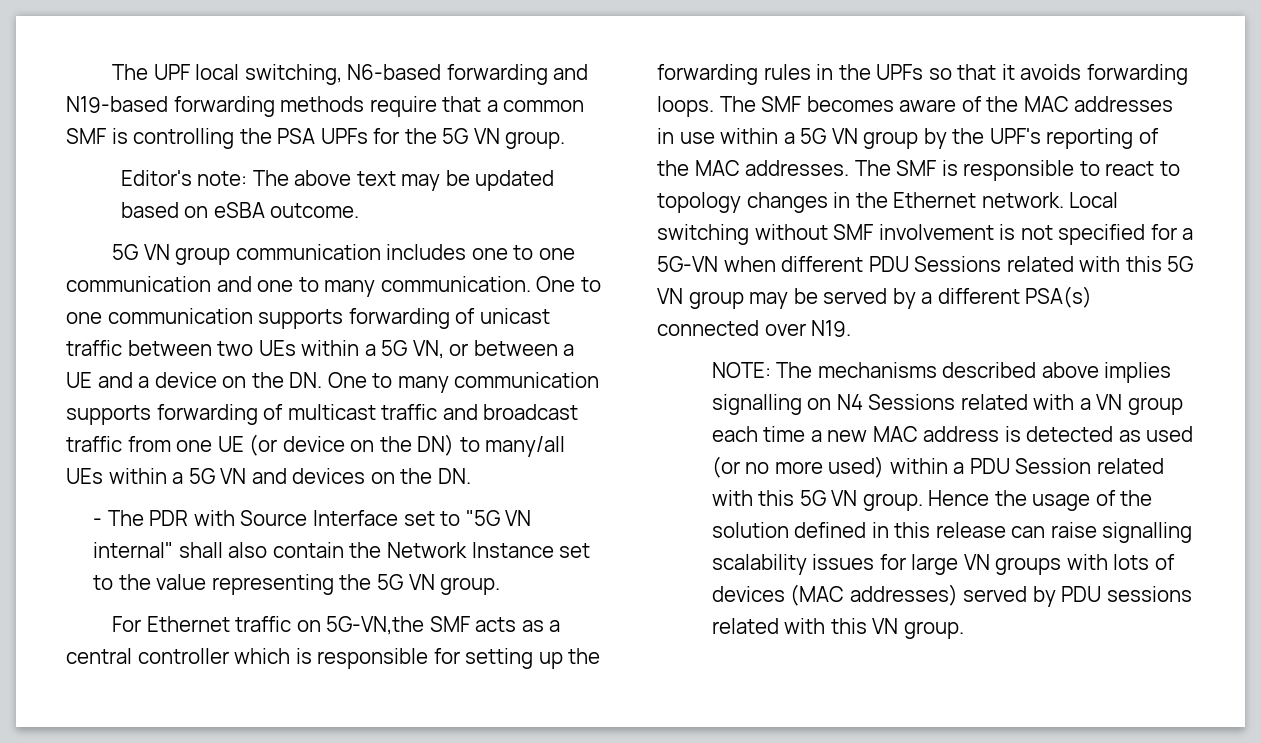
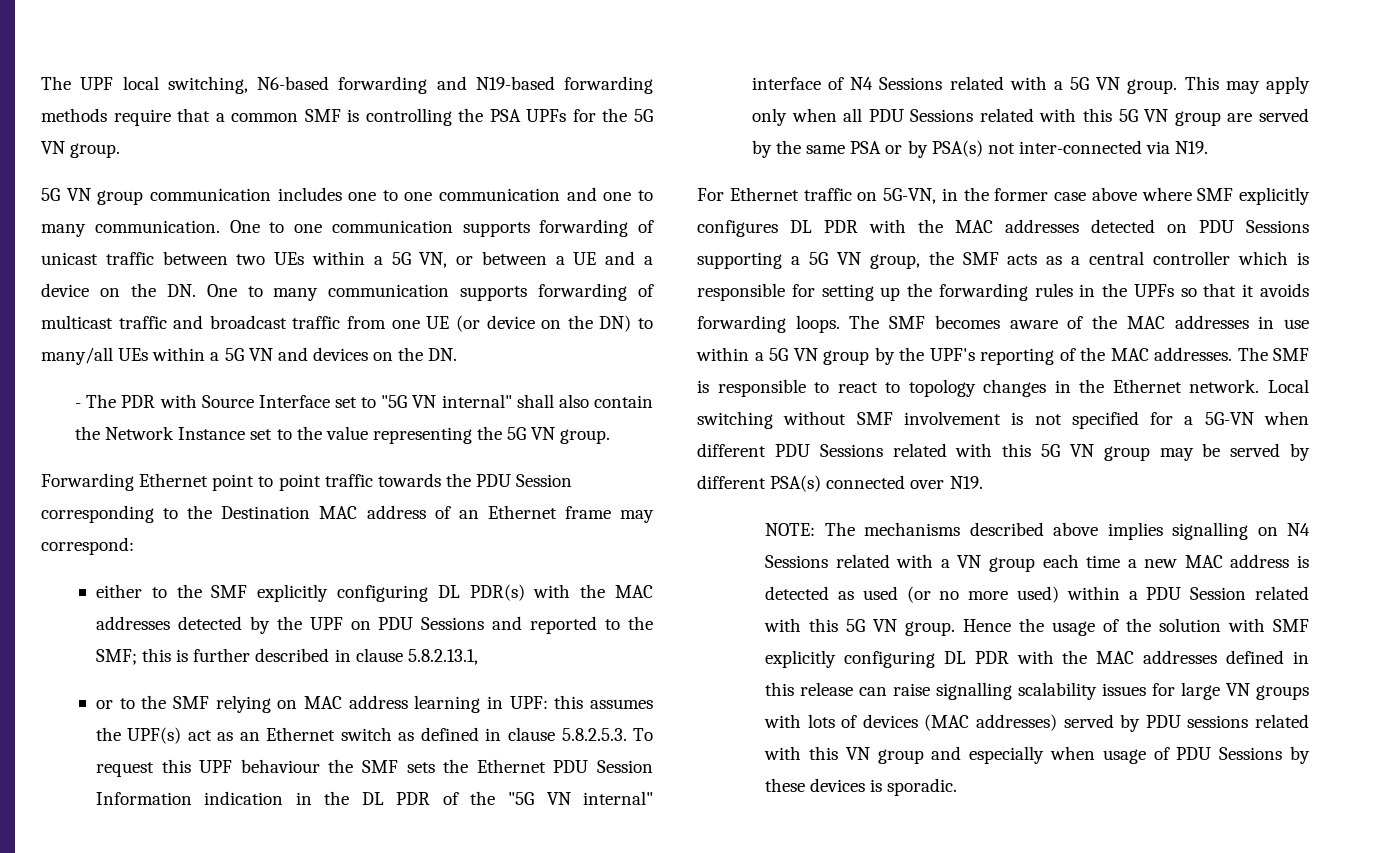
- Editor's note: The above text may be updated based on eSBA outcome.
- For Ethernet traffic on 5G-VN,the SMF acts as a central controller which is responsible for setting up the forwarding rules in the UPFs so that it avoids forwarding loops.
+ Forwarding Ethernet point to point traffic towards the PDU Session corresponding to the Destination MAC address of an Ethernet frame may correspond:
+ either to the SMF explicitly configuring DL PDR(s) with the MAC addresses detected by the UPF on PDU Sessions and reported to the SMF; this is further described in clause 5.8.2.13.1,
+ or to the SMF relying on MAC address learning in UPF: this assumes the UPF(s) act as an Ethernet switch as defined in clause 5.8.2.5.3. To request this UPF behaviour the SMF sets the Ethernet PDU Session Information indication in the DL PDR of the "5G VN internal" interface of N4 Sessions related with a 5G VN group. This may apply only when all PDU Sessions related with this 5G VN group are served by the same PSA or by PSA(s) not inter-connected via N19.
+ For Ethernet traffic on 5G-VN, in the former case above where SMF explicitly configures DL PDR with the MAC addresses detected on PDU Sessions supporting a 5G VN group, the SMF acts as a central controller which is responsible for setting up the forwarding rules in the UPFs so that it avoids forwarding loops.
- Local switching without SMF involvement is not specified for a 5G-VN when different PDU Sessions related with this 5G VN group may be served by a different PSA(s) connected over N19.
+ Local switching without SMF involvement is not specified for a 5G-VN when different PDU Sessions related with this 5G VN group may be served by different PSA(s) connected over N19.
- Hence the usage of the solution defined in this release can raise signalling scalability issues for large VN groups with lots of devices (MAC addresses) served by PDU sessions related with this VN group.
+ Hence the usage of the solution with SMF explicitly configuring DL PDR with the MAC addresses defined in this release can raise signalling scalability issues for large VN groups with lots of devices (MAC addresses) served by PDU sessions related with this VN group and especially when usage of PDU Sessions by these devices is sporadic.

